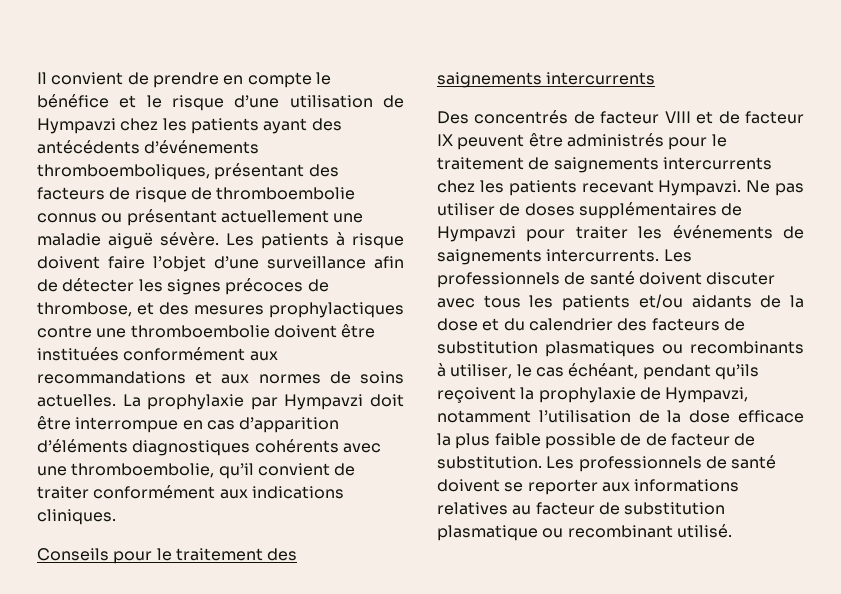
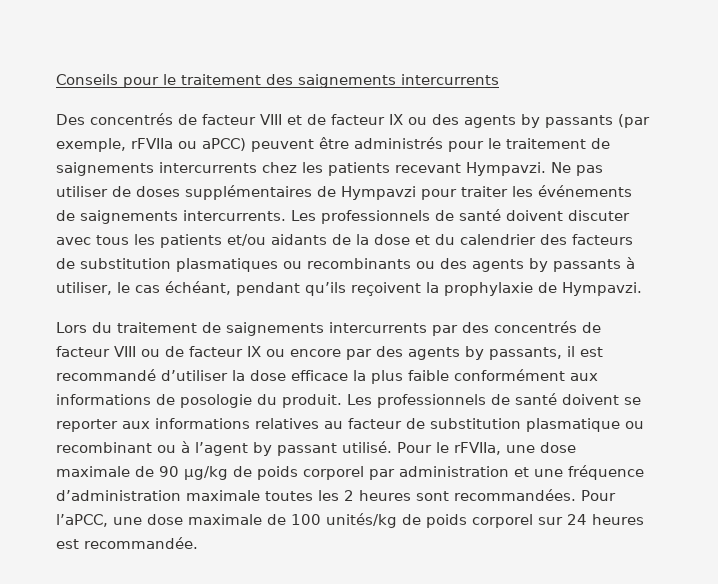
- Il convient de prendre en compte le bénéfice et le risque d’une utilisation de Hympavzi chez les patients ayant des antécédents d’événements thromboemboliques, présentant des facteurs de risque de thromboembolie connus ou présentant actuellement une maladie aiguë sévère. Les patients à risque doivent faire l’objet d’une surveillance afin de détecter les signes précoces de thrombose, et des mesures prophylactiques contre une thromboembolie doivent être instituées conformément aux recommandations et aux normes de soins actuelles. La prophylaxie par Hympavzi doit être interrompue en cas d’apparition d’éléments diagnostiques cohérents avec une thromboembolie, qu’il convient de traiter conformément aux indications cliniques.
- Des concentrés de facteur VIII et de facteur IX peuvent être administrés pour le traitement de saignements intercurrents chez les patients recevant Hympavzi.
+ Des concentrés de facteur VIII et de facteur IX ou des agents by passants (par exemple, rFVIIa ou aPCC) peuvent être administrés pour le traitement de saignements intercurrents chez les patients recevant Hympavzi.
- Les professionnels de santé doivent discuter avec tous les patients et/ou aidants de la dose et du calendrier des facteurs de substitution plasmatiques ou recombinants à utiliser, le cas échéant, pendant qu’ils reçoivent la prophylaxie de Hympavzi, notamment l’utilisation de la dose efficace la plus faible possible de de facteur de substitution.
+ Les professionnels de santé doivent discuter avec tous les patients et/ou aidants de la dose et du calendrier des facteurs de substitution plasmatiques ou recombinants ou des agents by passants à utiliser, le cas échéant, pendant qu’ils reçoivent la prophylaxie de Hympavzi.
+ Lors du traitement de saignements intercurrents par des concentrés de facteur VIII ou de facteur IX ou encore par des agents by passants, il est recommandé d’utiliser la dose efficace la plus faible conformément aux informations de posologie du produit.
- Les professionnels de santé doivent se reporter aux informations relatives au facteur de substitution plasmatique ou recombinant utilisé.
+ Les professionnels de santé doivent se reporter aux informations relatives au facteur de substitution plasmatique ou recombinant ou à l’agent by passant utilisé. Pour le rFVIIa, une dose maximale de 90 µg/kg de poids corporel par administration et une fréquence d’administration maximale toutes les 2 heures sont recommandées. Pour l’aPCC, une dose maximale de 100 unités/kg de poids corporel sur 24 heures est recommandée.

